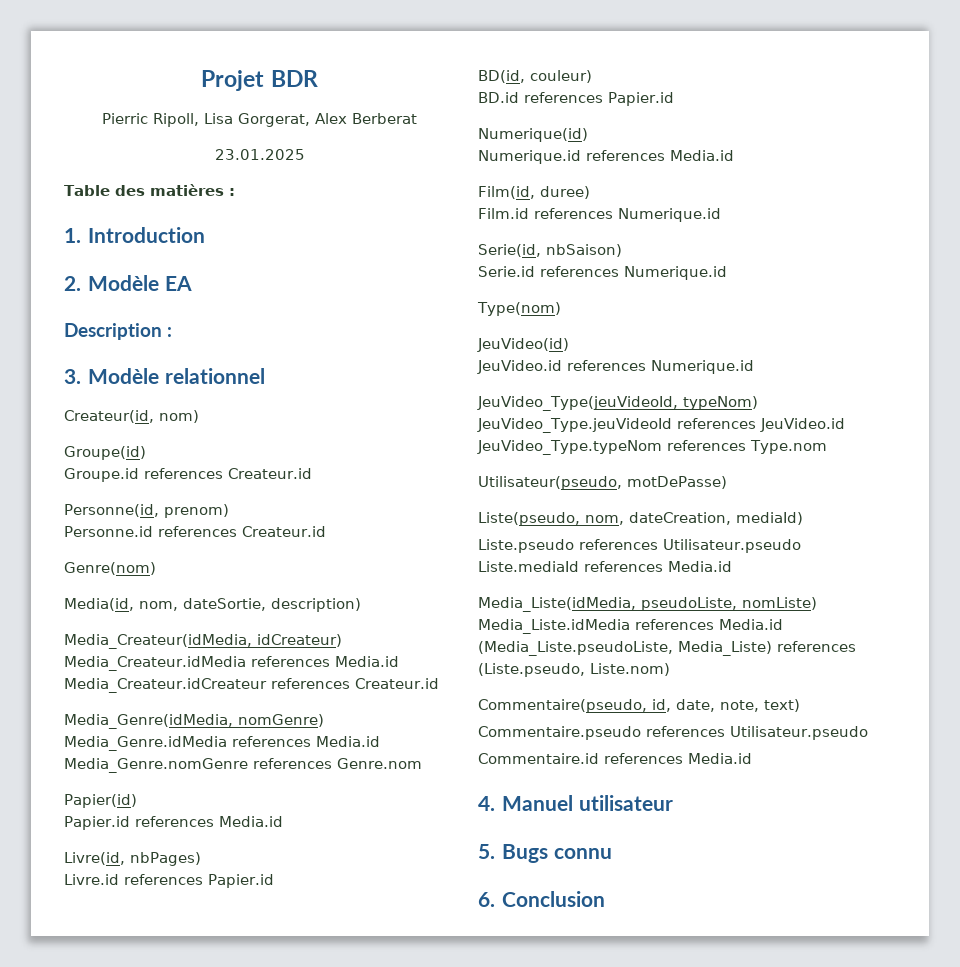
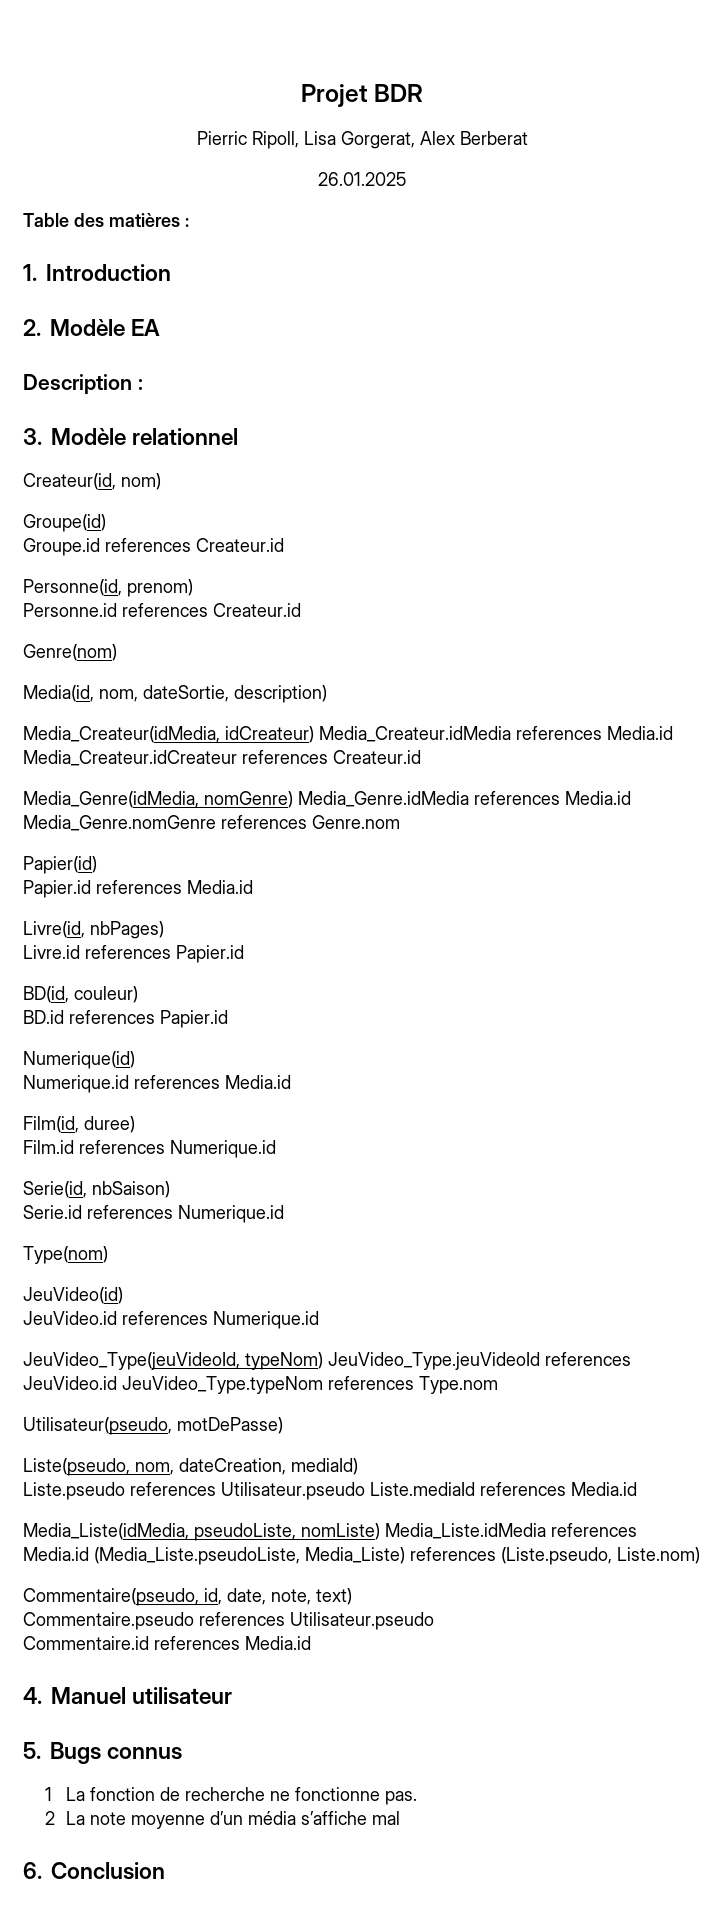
- 23.01.2025
+ 26.01.2025
- 5. Bugs connu
+ 5. Bugs connus
+ 1 La fonction de recherche ne fonctionne pas.
+ 2 La note moyenne d’un média s’affiche mal

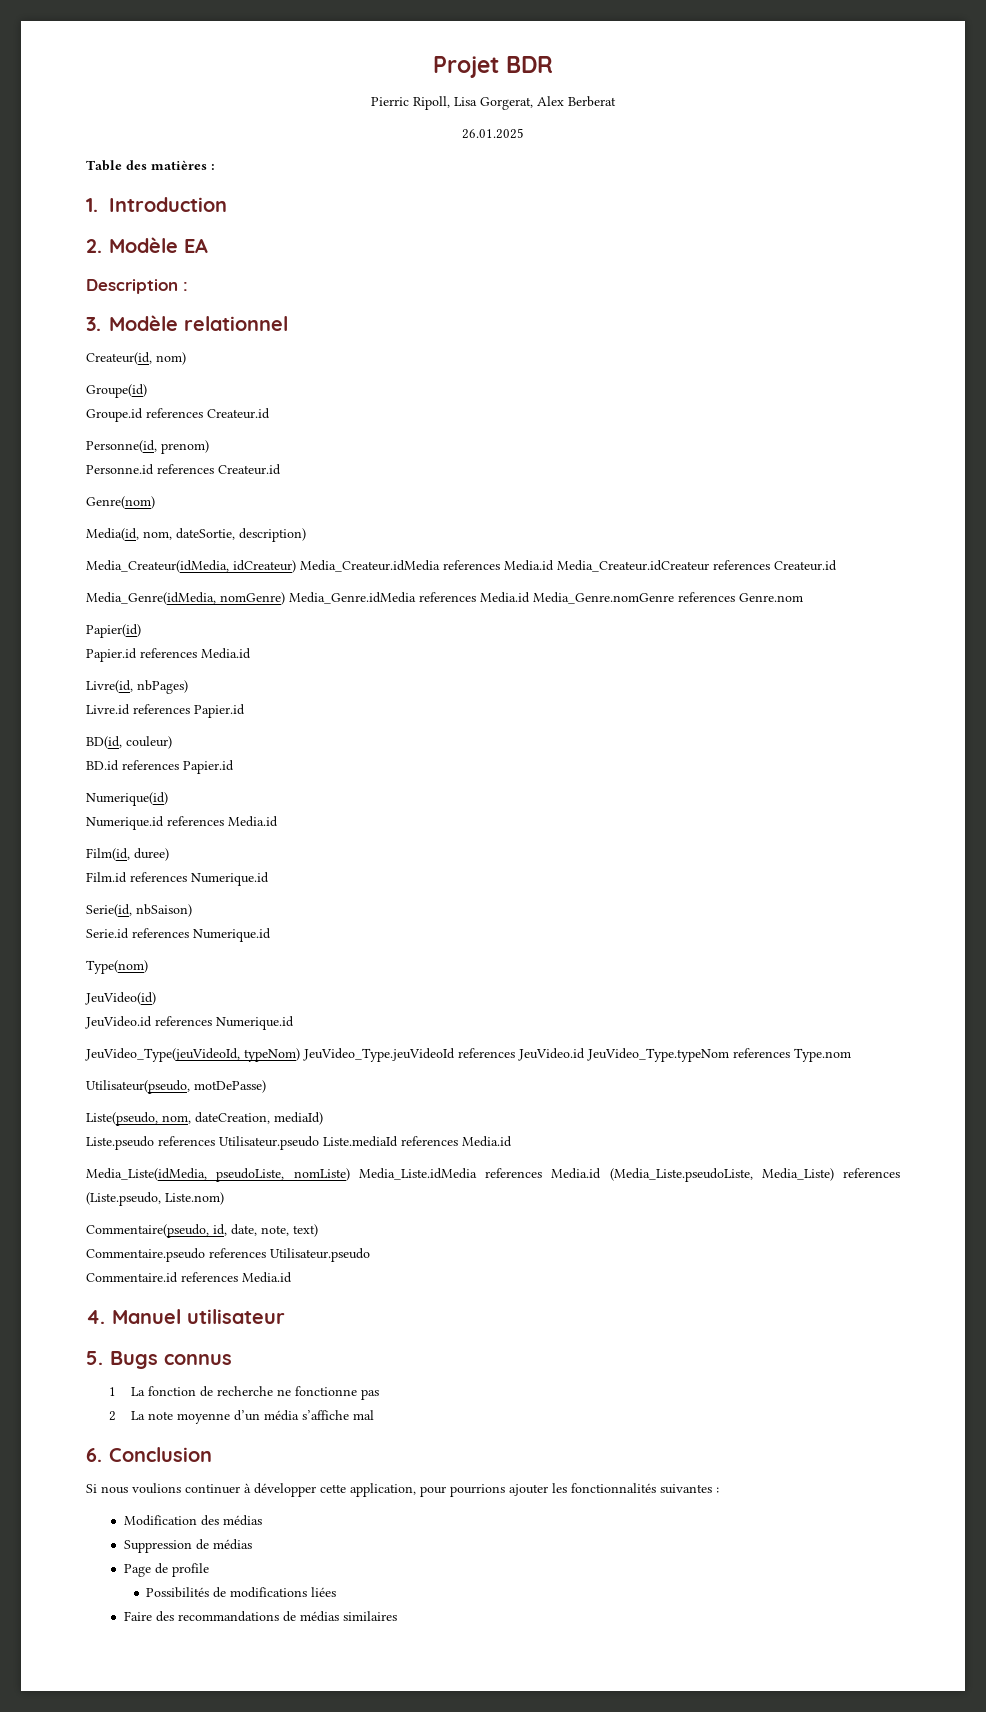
- 1 La fonction de recherche ne fonctionne pas.
+ 1 La fonction de recherche ne fonctionne pas
+ Si nous voulions continuer à développer cette application, pour pourrions ajouter les fonctionnalités suivantes :
+ Modification des médias
+ Suppression de médias
+ Page de profile
+ Possibilités de modifications liées
+ Faire des recommandations de médias similaires

